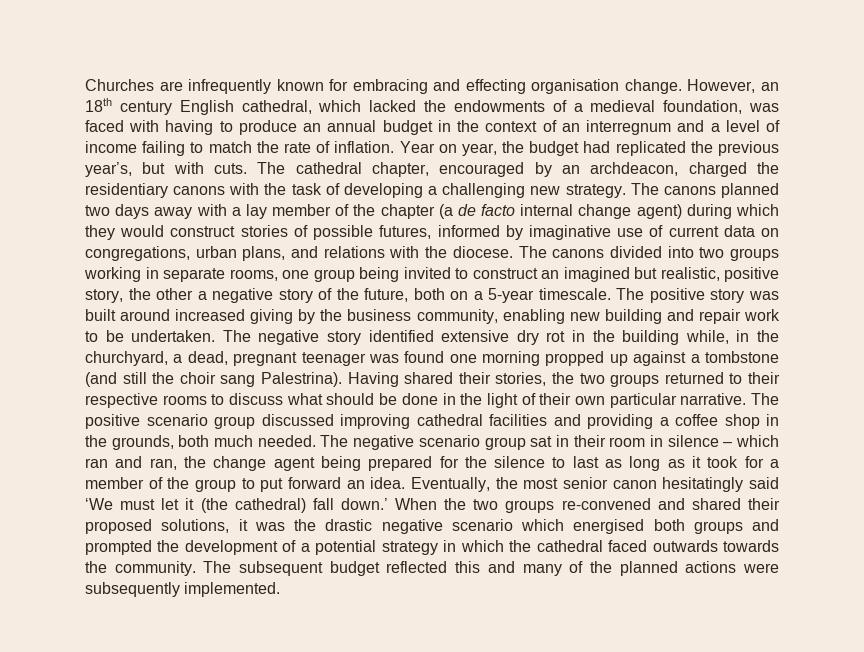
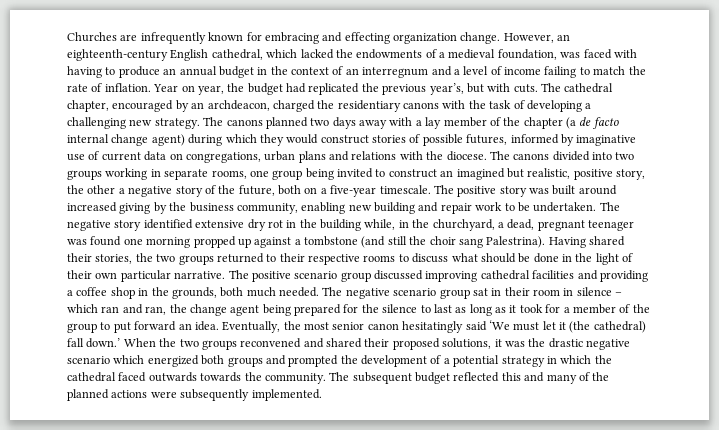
- Churches are infrequently known for embracing and effecting organisation change.
+ Churches are infrequently known for embracing and effecting organization change.
- However, an 18th century English cathedral, which lacked the endowments of a medieval foundation, was faced with having to produce an annual budget in the context of an interregnum and a level of income failing to match the rate of inflation.
+ However, an eighteenth-century English cathedral, which lacked the endowments of a medieval foundation, was faced with having to produce an annual budget in the context of an interregnum and a level of income failing to match the rate of inflation.
- The canons planned two days away with a lay member of the chapter (a de facto internal change agent) during which they would construct stories of possible futures, informed by imaginative use of current data on congregations, urban plans, and relations with the diocese.
+ The canons planned two days away with a lay member of the chapter (a de facto internal change agent) during which they would construct stories of possible futures, informed by imaginative use of current data on congregations, urban plans and relations with the diocese.
- The canons divided into two groups working in separate rooms, one group being invited to construct an imagined but realistic, positive story, the other a negative story of the future, both on a 5-year timescale.
+ The canons divided into two groups working in separate rooms, one group being invited to construct an imagined but realistic, positive story, the other a negative story of the future, both on a five-year timescale.
- When the two groups re-convened and shared their proposed solutions, it was the drastic negative scenario which energised both groups and prompted the development of a potential strategy in which the cathedral faced outwards towards the community.
+ When the two groups reconvened and shared their proposed solutions, it was the drastic negative scenario which energized both groups and prompted the development of a potential strategy in which the cathedral faced outwards towards the community.

